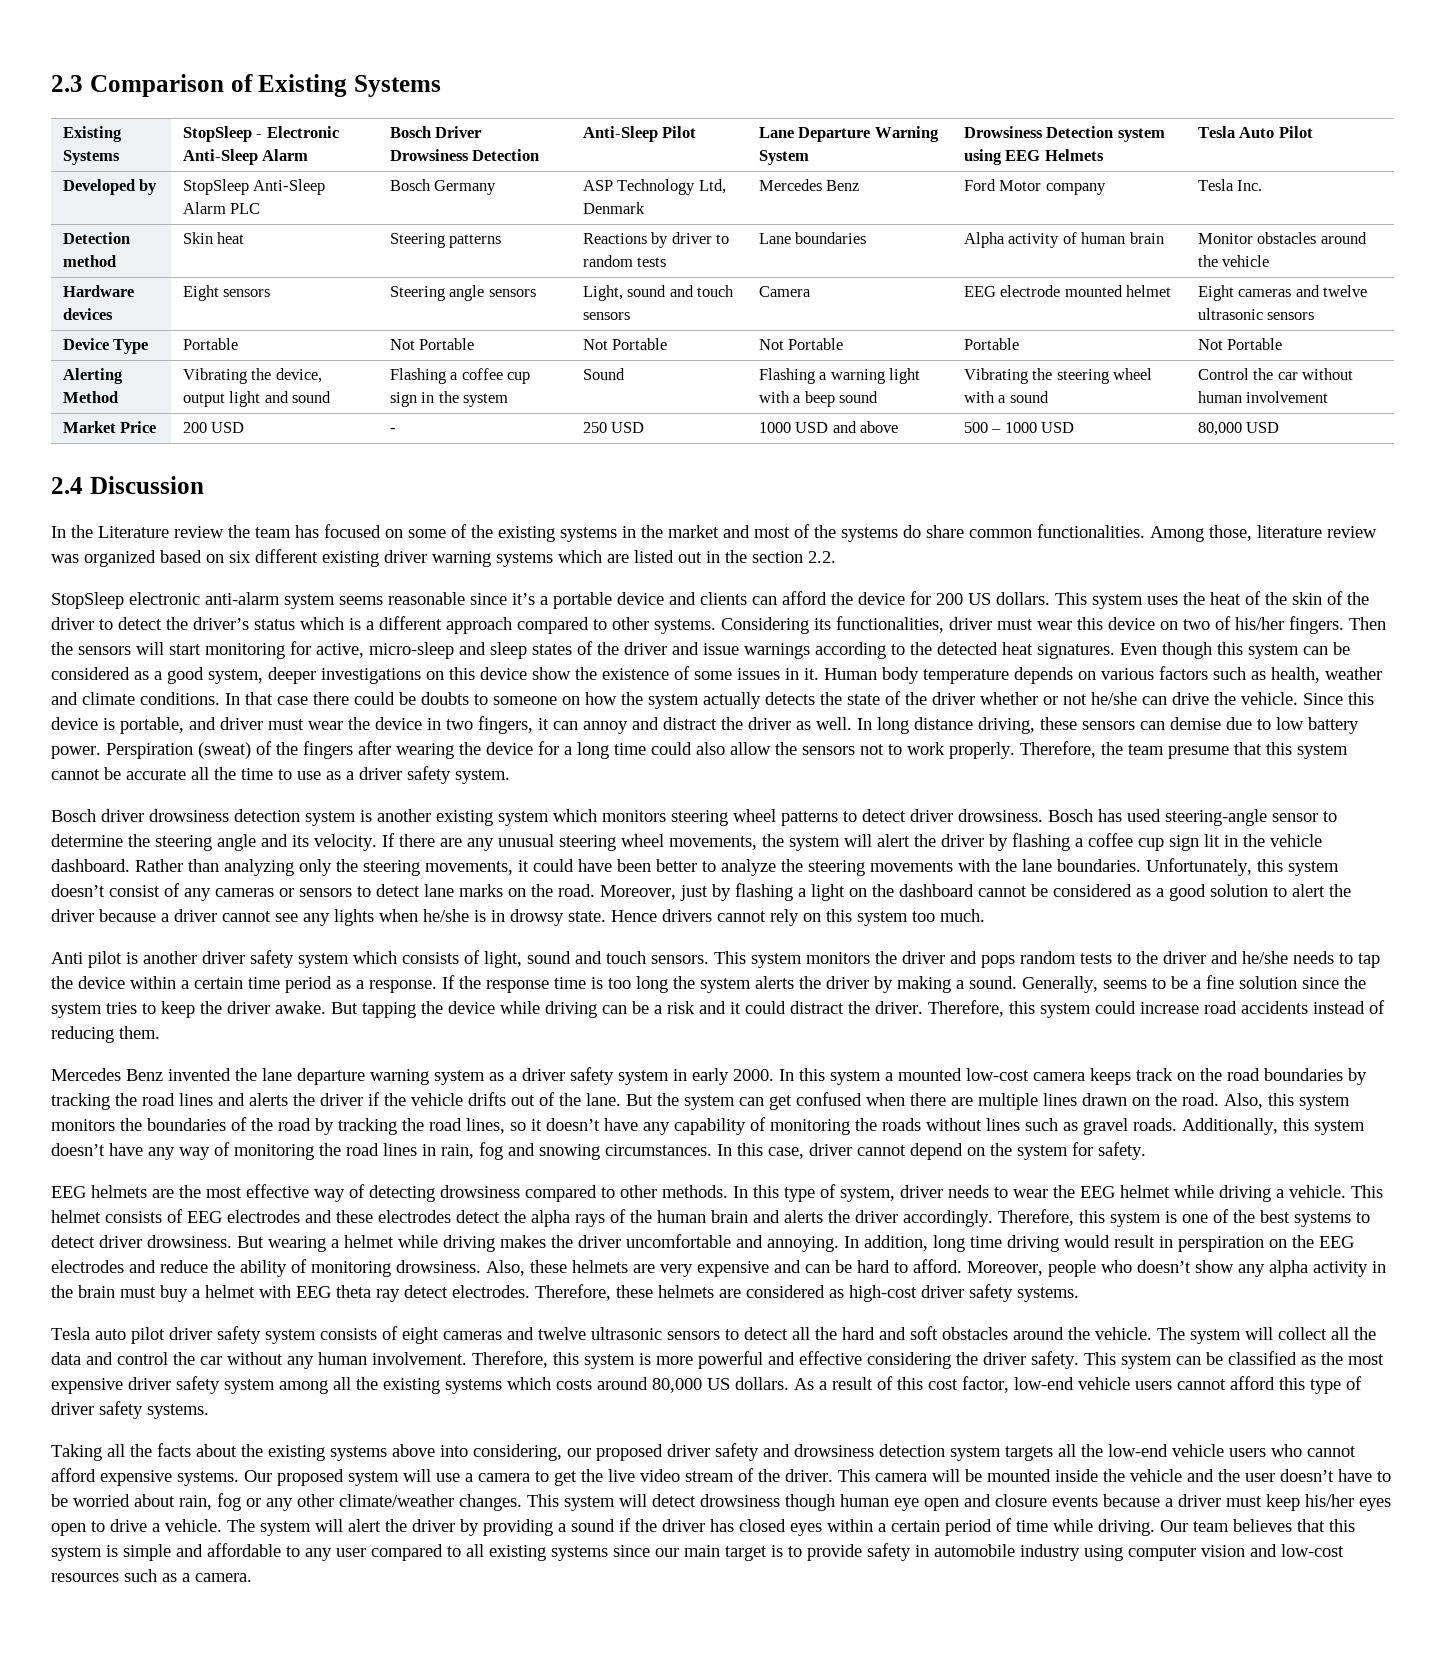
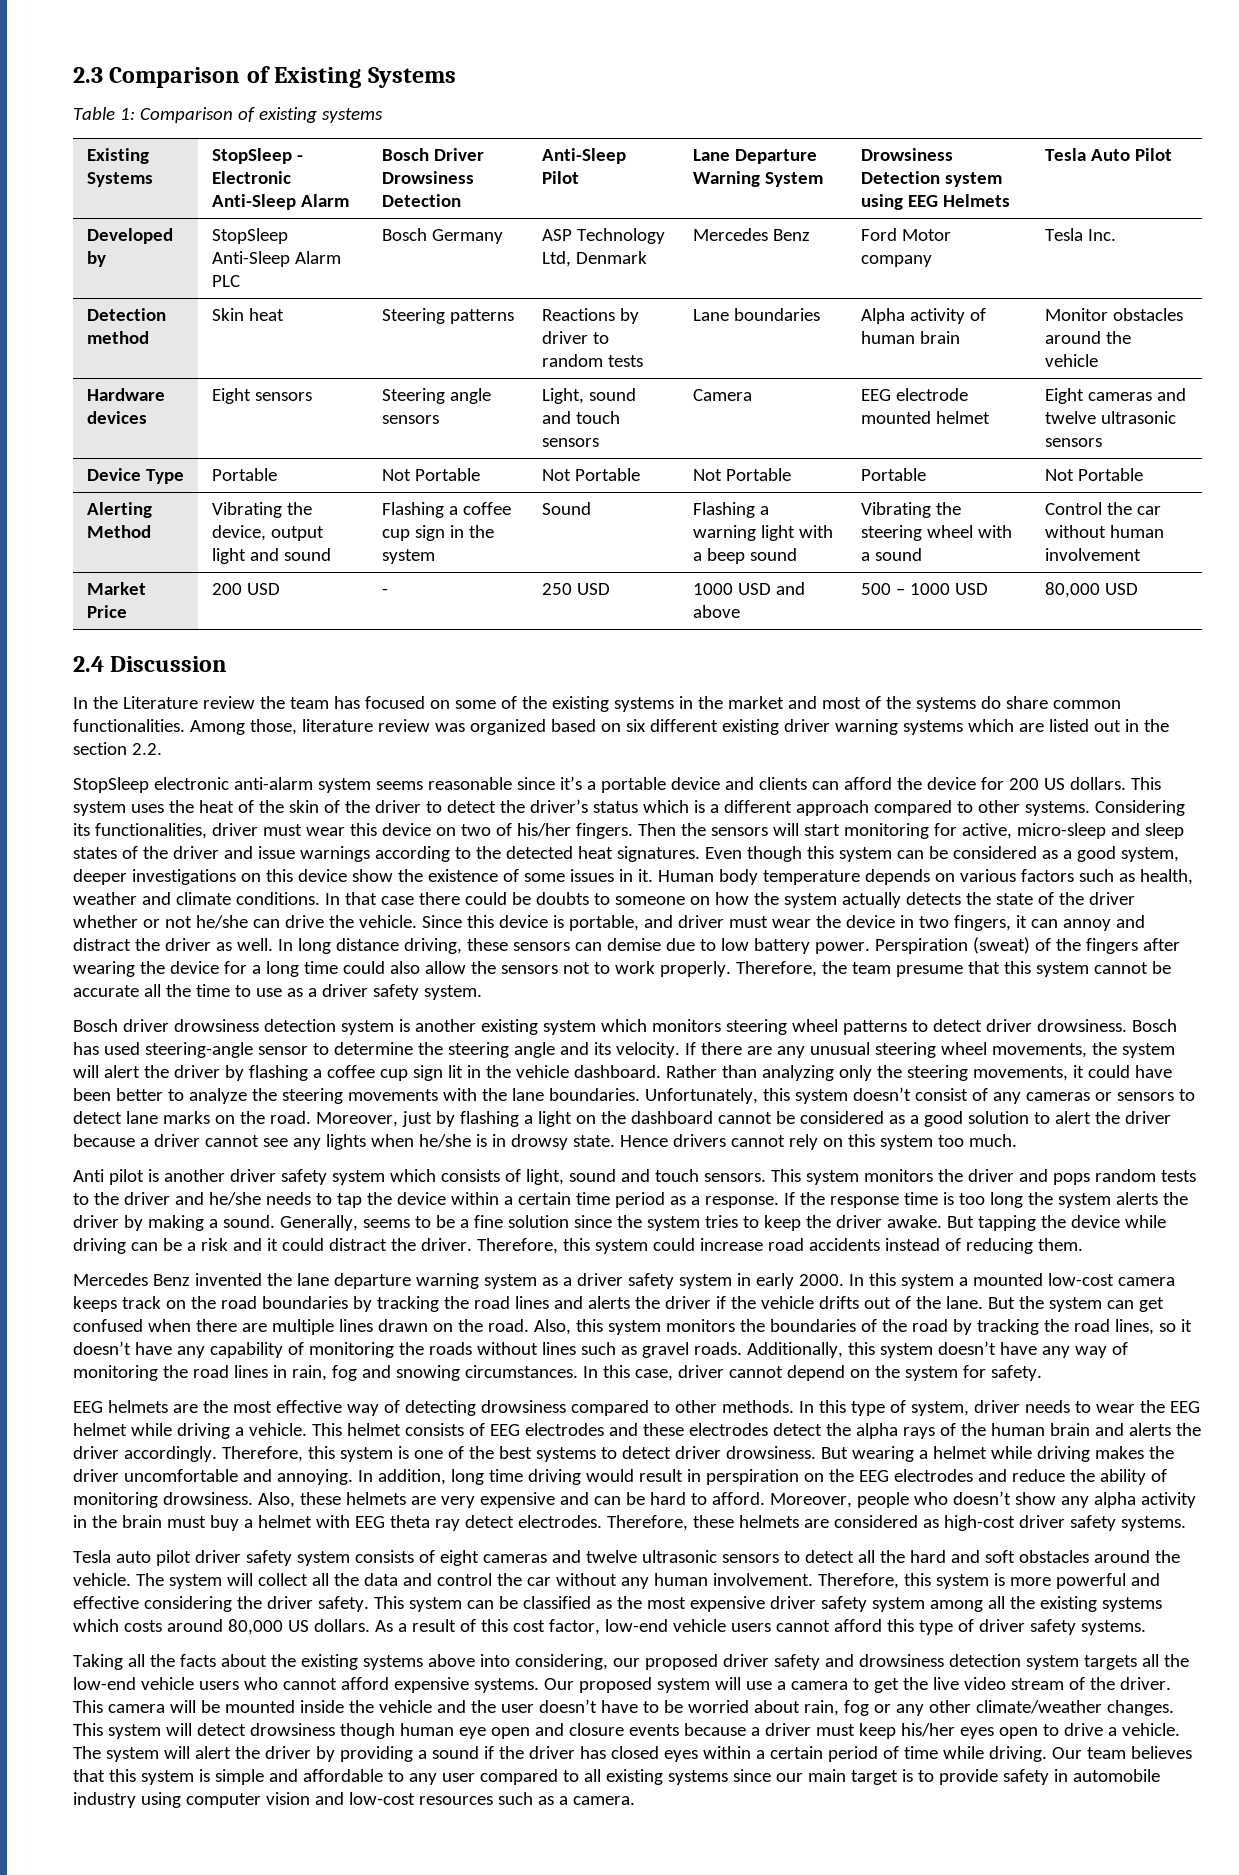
+ Table 1: Comparison of existing systems

